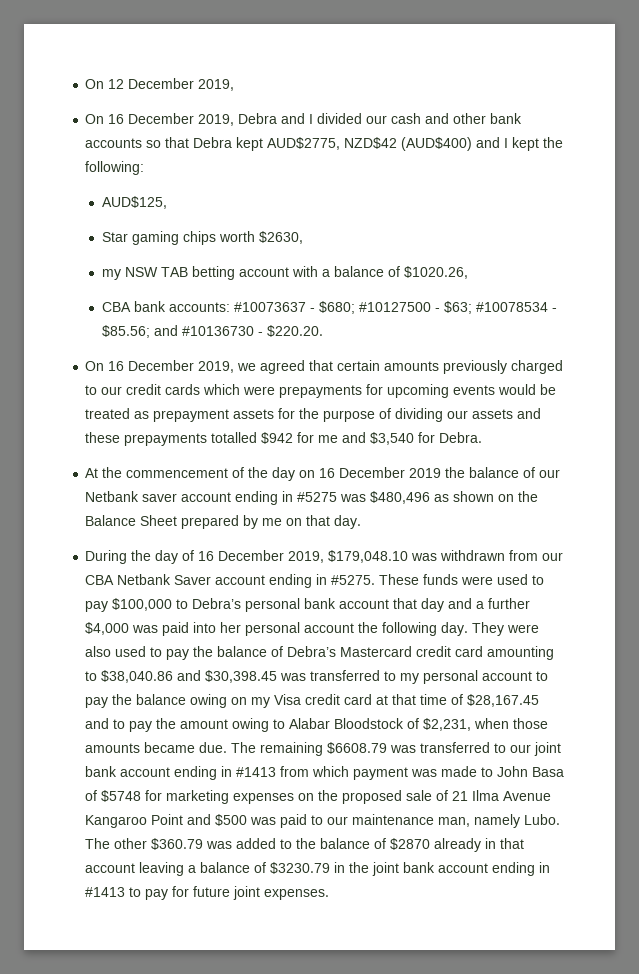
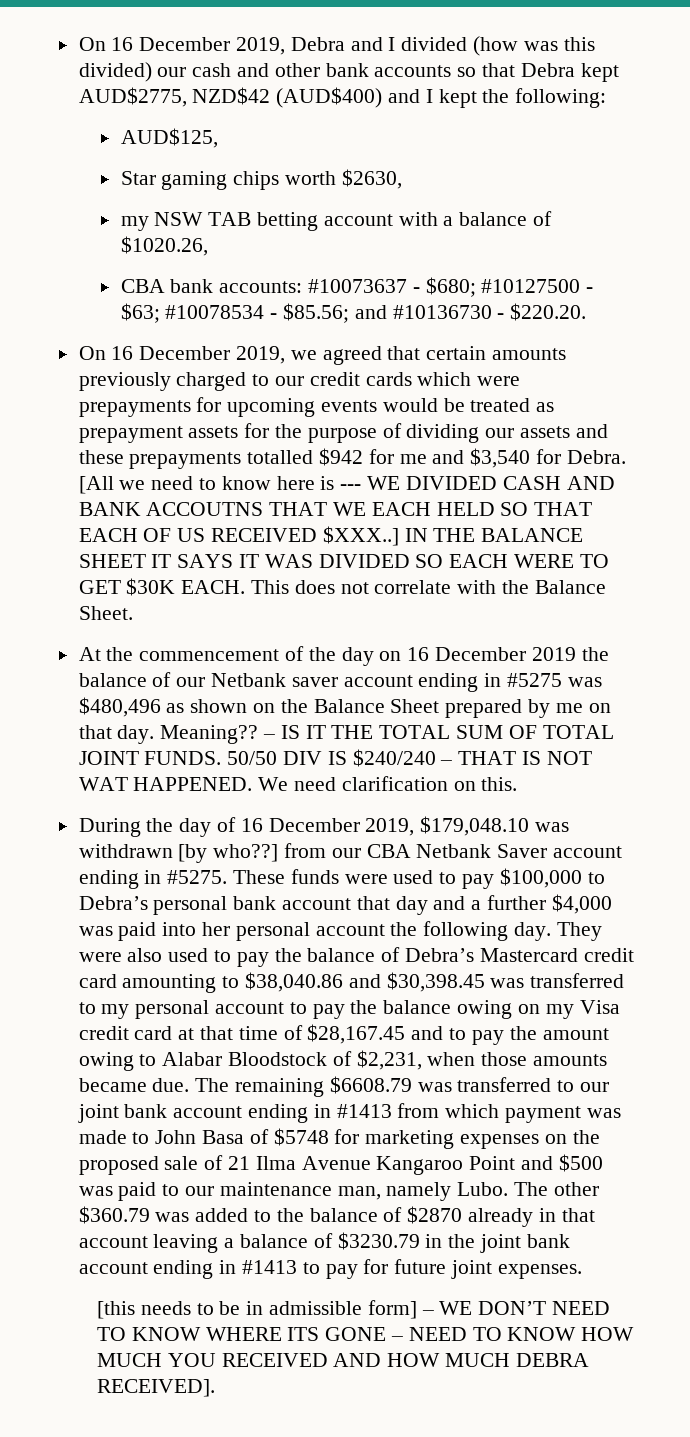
- On 12 December 2019,
- On 16 December 2019, Debra and I divided our cash and other bank accounts so that Debra kept AUD$2775, NZD$42 (AUD$400) and I kept the following:
+ On 16 December 2019, Debra and I divided (how was this divided) our cash and other bank accounts so that Debra kept AUD$2775, NZD$42 (AUD$400) and I kept the following:
+ [All we need to know here is --- WE DIVIDED CASH AND BANK ACCOUTNS THAT WE EACH HELD SO THAT EACH OF US RECEIVED $XXX..] IN THE BALANCE SHEET IT SAYS IT WAS DIVIDED SO EACH WERE TO GET $30K EACH. This does not correlate with the Balance Sheet.
+ Meaning?? – IS IT THE TOTAL SUM OF TOTAL JOINT FUNDS. 50/50 DIV IS $240/240 – THAT IS NOT WAT HAPPENED. We need clarification on this.
- During the day of 16 December 2019, $179,048.10 was withdrawn from our CBA Netbank Saver account ending in #5275.
+ During the day of 16 December 2019, $179,048.10 was withdrawn [by who??] from our CBA Netbank Saver account ending in #5275.
+ [this needs to be in admissible form] – WE DON’T NEED TO KNOW WHERE ITS GONE – NEED TO KNOW HOW MUCH YOU RECEIVED AND HOW MUCH DEBRA RECEIVED].

